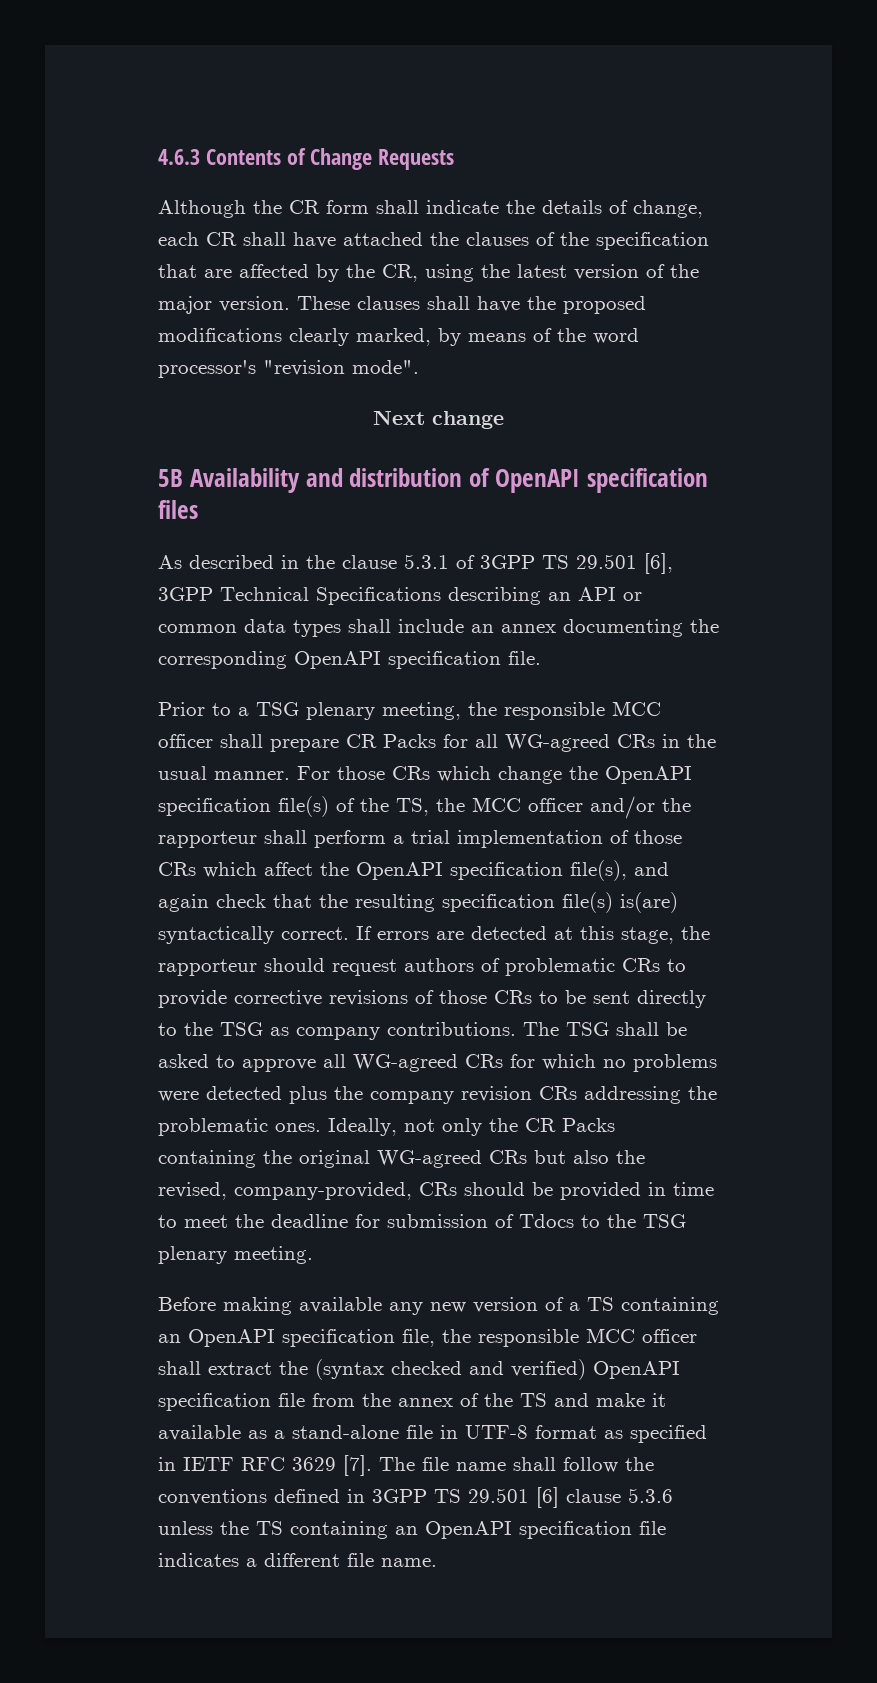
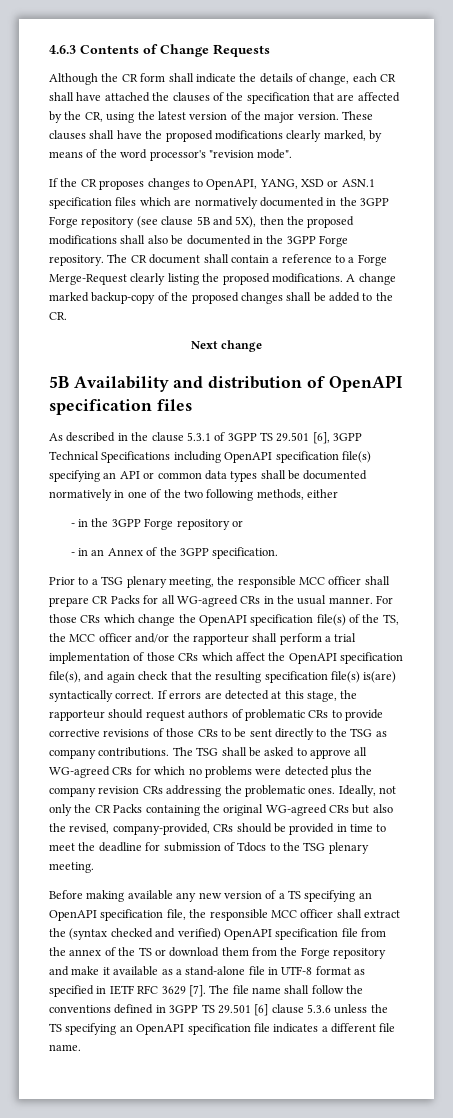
+ If the CR proposes changes to OpenAPI, YANG, XSD or ASN.1 specification files which are normatively documented in the 3GPP Forge repository (see clause 5B and 5X), then the proposed modifications shall also be documented in the 3GPP Forge repository. The CR document shall contain a reference to a Forge Merge-Request clearly listing the proposed modifications. A change marked backup-copy of the proposed changes shall be added to the CR.
- As described in the clause 5.3.1 of 3GPP TS 29.501 [6], 3GPP Technical Specifications describing an API or common data types shall include an annex documenting the corresponding OpenAPI specification file.
+ As described in the clause 5.3.1 of 3GPP TS 29.501 [6], 3GPP Technical Specifications including OpenAPI specification file(s) specifying an API or common data types shall be documented normatively in one of the two following methods, either
+ - in the 3GPP Forge repository or
+ - in an Annex of the 3GPP specification.
- Before making available any new version of a TS containing an OpenAPI specification file, the responsible MCC officer shall extract the (syntax checked and verified) OpenAPI specification file from the annex of the TS and make it available as a stand-alone file in UTF-8 format as specified in IETF RFC 3629 [7].
+ Before making available any new version of a TS specifying an OpenAPI specification file, the responsible MCC officer shall extract the (syntax checked and verified) OpenAPI specification file from the annex of the TS or download them from the Forge repository and make it available as a stand-alone file in UTF-8 format as specified in IETF RFC 3629 [7].
- The file name shall follow the conventions defined in 3GPP TS 29.501 [6] clause 5.3.6 unless the TS containing an OpenAPI specification file indicates a different file name.
+ The file name shall follow the conventions defined in 3GPP TS 29.501 [6] clause 5.3.6 unless the TS specifying an OpenAPI specification file indicates a different file name.

